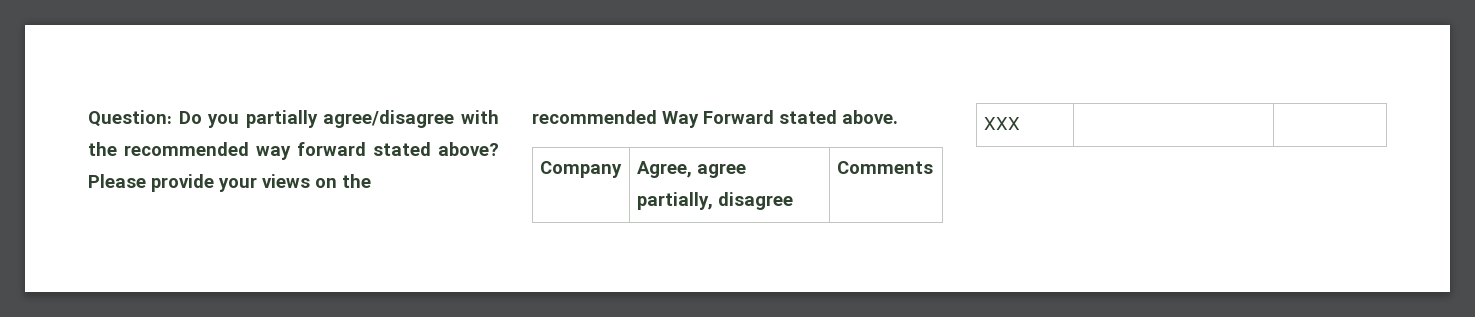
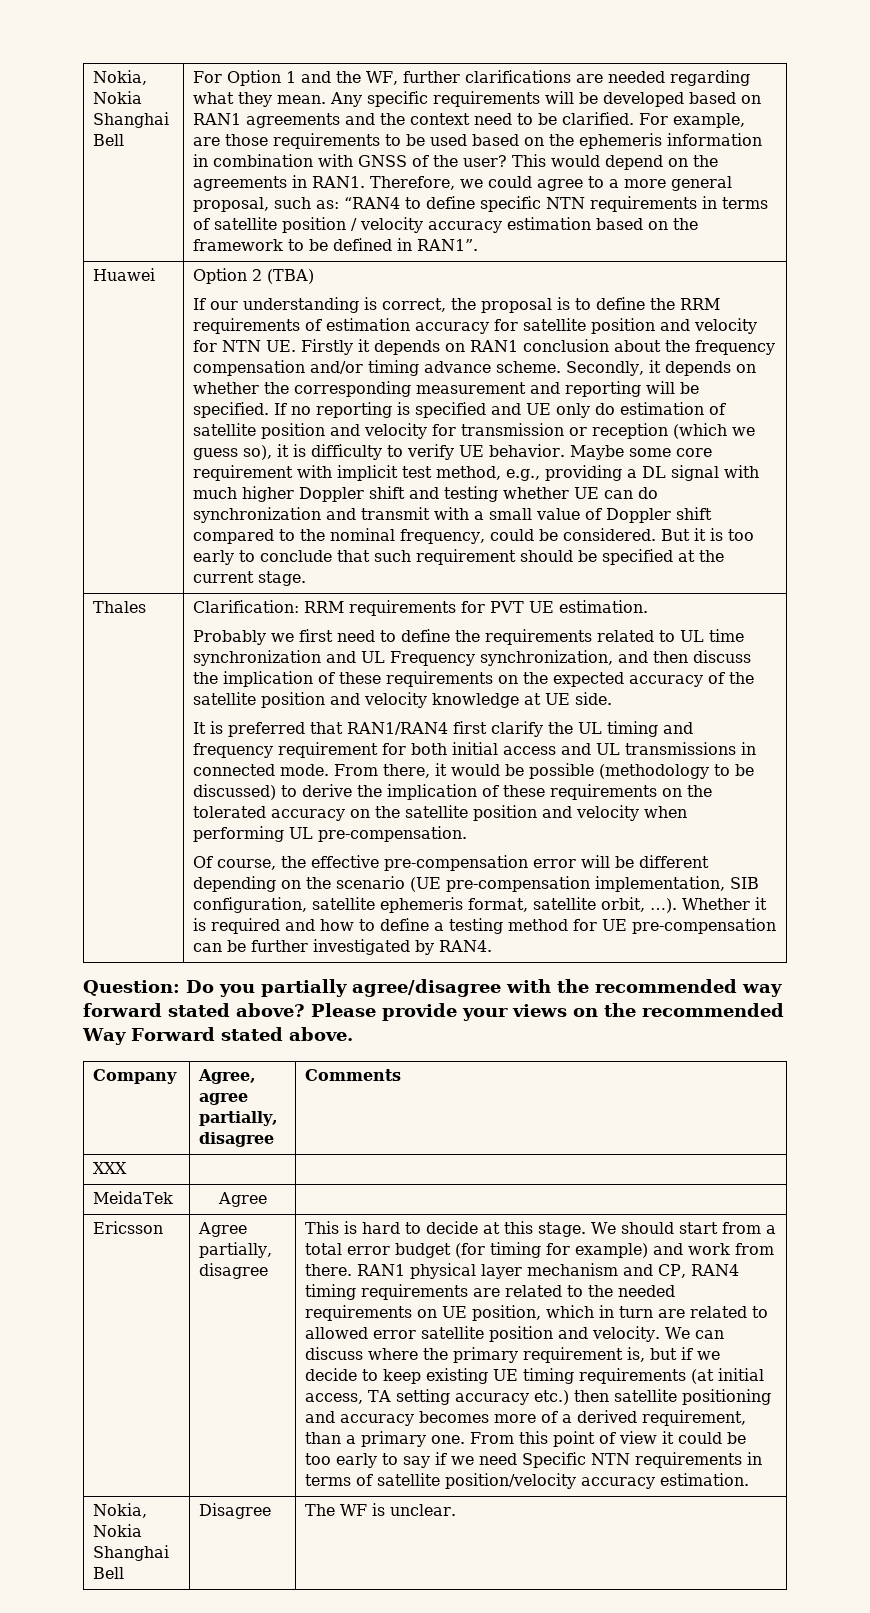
+ Nokia, Nokia Shanghai Bell | For Option 1 and the WF, further clarifications are needed regarding what they mean. Any specific requirements will be developed based on RAN1 agreements and the context need to be clarified. For example, are those requirements to be used based on the ephemeris information in combination with GNSS of the user? This would depend on the agreements in RAN1. Therefore, we could agree to a more general proposal, such as: “RAN4 to define specific NTN requirements in terms of satellite position / velocity accuracy estimation based on the framework to be defined in RAN1”.
+ Huawei | Option 2 (TBA)
+ If our understanding is correct, the proposal is to define the RRM requirements of estimation accuracy for satellite position and velocity for NTN UE. Firstly it depends on RAN1 conclusion about the frequency compensation and/or timing advance scheme. Secondly, it depends on whether the corresponding measurement and reporting will be specified. If no reporting is specified and UE only do estimation of satellite position and velocity for transmission or reception (which we guess so), it is difficulty to verify UE behavior. Maybe some core requirement with implicit test method, e.g., providing a DL signal with much higher Doppler shift and testing whether UE can do synchronization and transmit with a small value of Doppler shift compared to the nominal frequency, could be considered. But it is too early to conclude that such requirement should be specified at the current stage.
+ Thales | Clarification: RRM requirements for PVT UE estimation.
+ Probably we first need to define the requirements related to UL time synchronization and UL Frequency synchronization, and then discuss the implication of these requirements on the expected accuracy of the satellite position and velocity knowledge at UE side.
+ It is preferred that RAN1/RAN4 first clarify the UL timing and frequency requirement for both initial access and UL transmissions in connected mode. From there, it would be possible (methodology to be discussed) to derive the implication of these requirements on the tolerated accuracy on the satellite position and velocity when performing UL pre-compensation.
+ Of course, the effective pre-compensation error will be different depending on the scenario (UE pre-compensation implementation, SIB configuration, satellite ephemeris format, satellite orbit, …). Whether it is required and how to define a testing method for UE pre-compensation can be further investigated by RAN4.
+ MeidaTek | Agree |
+ Ericsson | Agree partially, disagree | This is hard to decide at this stage. We should start from a total error budget (for timing for example) and work from there. RAN1 physical layer mechanism and CP, RAN4 timing requirements are related to the needed requirements on UE position, which in turn are related to allowed error satellite position and velocity. We can discuss where the primary requirement is, but if we decide to keep existing UE timing requirements (at initial access, TA setting accuracy etc.) then satellite positioning and accuracy becomes more of a derived requirement, than a primary one. From this point of view it could be too early to say if we need Specific NTN requirements in terms of satellite position/velocity accuracy estimation.
+ Nokia, Nokia Shanghai Bell | Disagree | The WF is unclear.

